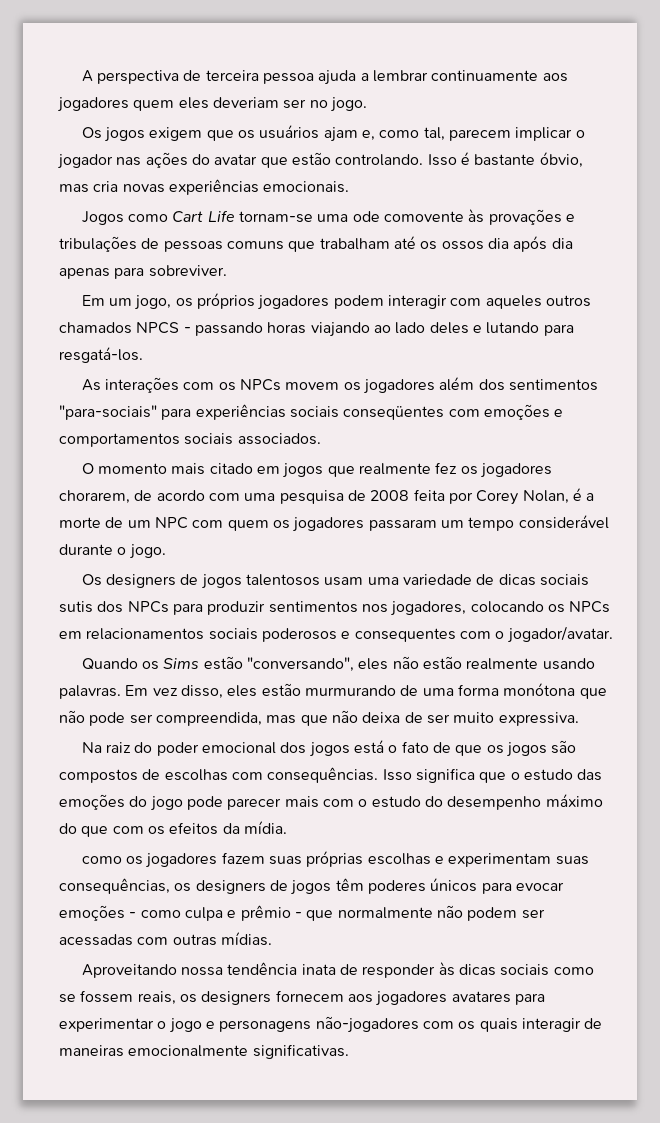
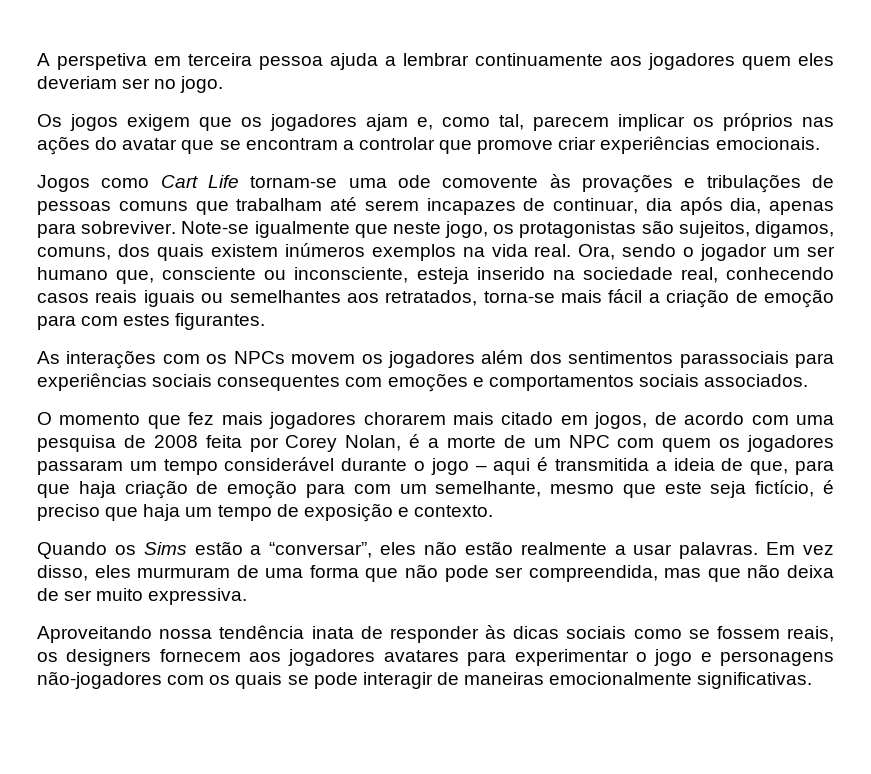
- A perspectiva de terceira pessoa ajuda a lembrar continuamente aos jogadores quem eles deveriam ser no jogo.
+ A perspetiva em terceira pessoa ajuda a lembrar continuamente aos jogadores quem eles deveriam ser no jogo.
- Os jogos exigem que os usuários ajam e, como tal, parecem implicar o jogador nas ações do avatar que estão controlando. Isso é bastante óbvio, mas cria novas experiências emocionais.
+ Os jogos exigem que os jogadores ajam e, como tal, parecem implicar os próprios nas ações do avatar que se encontram a controlar que promove criar experiências emocionais.
- Jogos como Cart Life tornam-se uma ode comovente às provações e tribulações de pessoas comuns que trabalham até os ossos dia após dia apenas para sobreviver.
- Em um jogo, os próprios jogadores podem interagir com aqueles outros chamados NPCS - passando horas viajando ao lado deles e lutando para resgatá-los.
+ Jogos como Cart Life tornam-se uma ode comovente às provações e tribulações de pessoas comuns que trabalham até serem incapazes de continuar, dia após dia, apenas para sobreviver. Note-se igualmente que neste jogo, os protagonistas são sujeitos, digamos, comuns, dos quais existem inúmeros exemplos na vida real. Ora, sendo o jogador um ser humano que, consciente ou inconsciente, esteja inserido na sociedade real, conhecendo casos reais iguais ou semelhantes aos retratados, torna-se mais fácil a criação de emoção para com estes figurantes.
- As interações com os NPCs movem os jogadores além dos sentimentos "para-sociais" para experiências sociais conseqüentes com emoções e comportamentos sociais associados.
+ As interações com os NPCs movem os jogadores além dos sentimentos parassociais para experiências sociais consequentes com emoções e comportamentos sociais associados.
- O momento mais citado em jogos que realmente fez os jogadores chorarem, de acordo com uma pesquisa de 2008 feita por Corey Nolan, é a morte de um NPC com quem os jogadores passaram um tempo considerável durante o jogo.
- Os designers de jogos talentosos usam uma variedade de dicas sociais sutis dos NPCs para produzir sentimentos nos jogadores, colocando os NPCs em relacionamentos sociais poderosos e consequentes com o jogador/avatar.
+ O momento que fez mais jogadores chorarem mais citado em jogos, de acordo com uma pesquisa de 2008 feita por Corey Nolan, é a morte de um NPC com quem os jogadores passaram um tempo considerável durante o jogo – aqui é transmitida a ideia de que, para que haja criação de emoção para com um semelhante, mesmo que este seja fictício, é preciso que haja um tempo de exposição e contexto.
- Quando os Sims estão "conversando", eles não estão realmente usando palavras.
+ Quando os Sims estão a “conversar”, eles não estão realmente a usar palavras.
- Em vez disso, eles estão murmurando de uma forma monótona que não pode ser compreendida, mas que não deixa de ser muito expressiva.
+ Em vez disso, eles murmuram de uma forma que não pode ser compreendida, mas que não deixa de ser muito expressiva.
- Na raiz do poder emocional dos jogos está o fato de que os jogos são compostos de escolhas com consequências. Isso significa que o estudo das emoções do jogo pode parecer mais com o estudo do desempenho máximo do que com os efeitos da mídia.
- como os jogadores fazem suas próprias escolhas e experimentam suas consequências, os designers de jogos têm poderes únicos para evocar emoções - como culpa e prêmio - que normalmente não podem ser acessadas com outras mídias.
- Aproveitando nossa tendência inata de responder às dicas sociais como se fossem reais, os designers fornecem aos jogadores avatares para experimentar o jogo e personagens não-jogadores com os quais interagir de maneiras emocionalmente significativas.
+ Aproveitando nossa tendência inata de responder às dicas sociais como se fossem reais, os designers fornecem aos jogadores avatares para experimentar o jogo e personagens não-jogadores com os quais se pode interagir de maneiras emocionalmente significativas.

